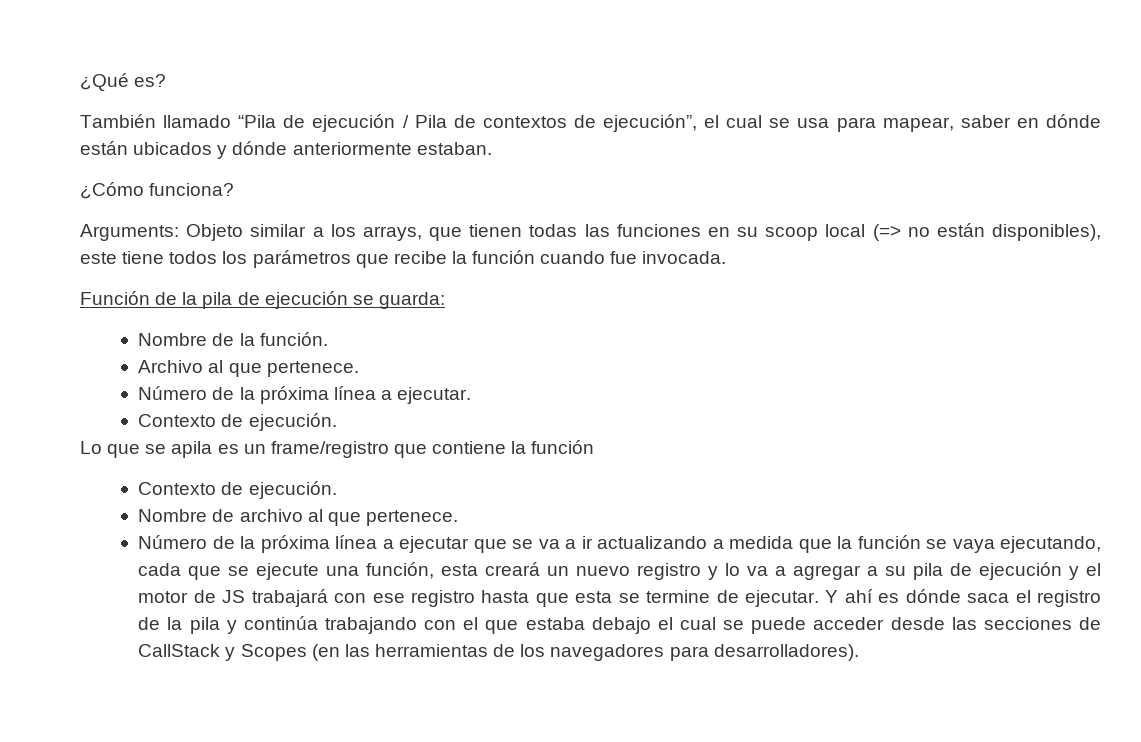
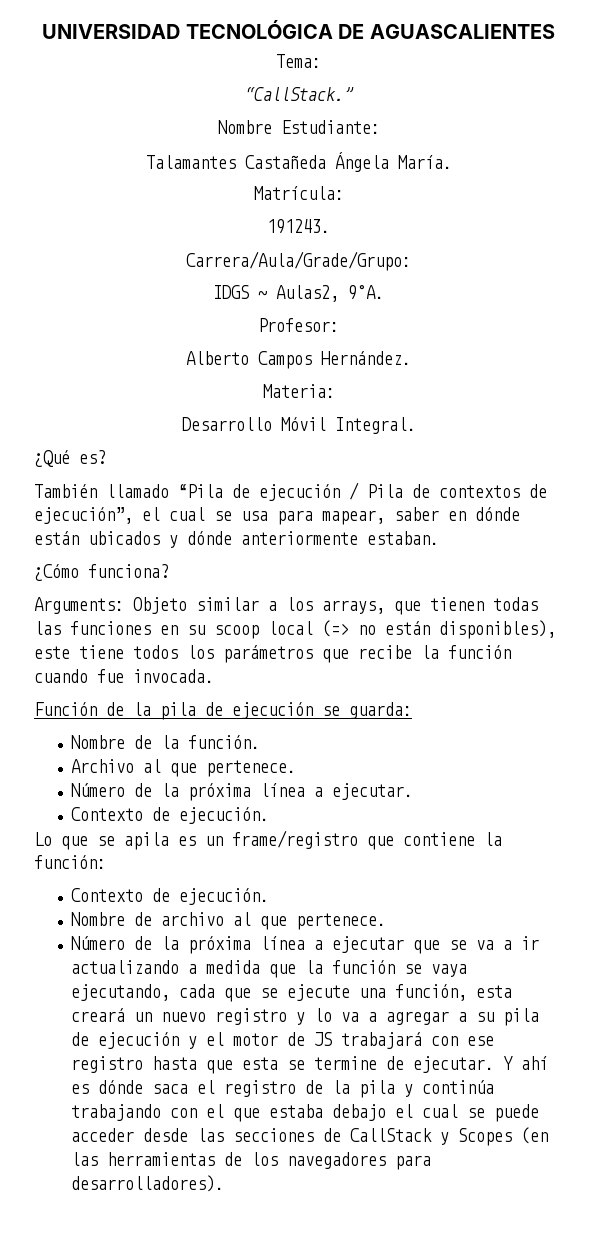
+ UNIVERSIDAD TECNOLÓGICA DE AGUASCALIENTES
+ Tema:
+ “CallStack.”
+ Nombre Estudiante:
+ Talamantes Castañeda Ángela María.
+ Matrícula:
+ 191243.
+ Carrera/Aula/Grade/Grupo:
+ IDGS ~ Aulas2, 9°A.
+ Profesor:
+ Alberto Campos Hernández.
+ Materia:
+ Desarrollo Móvil Integral.
- Lo que se apila es un frame/registro que contiene la función
+ Lo que se apila es un frame/registro que contiene la función:

